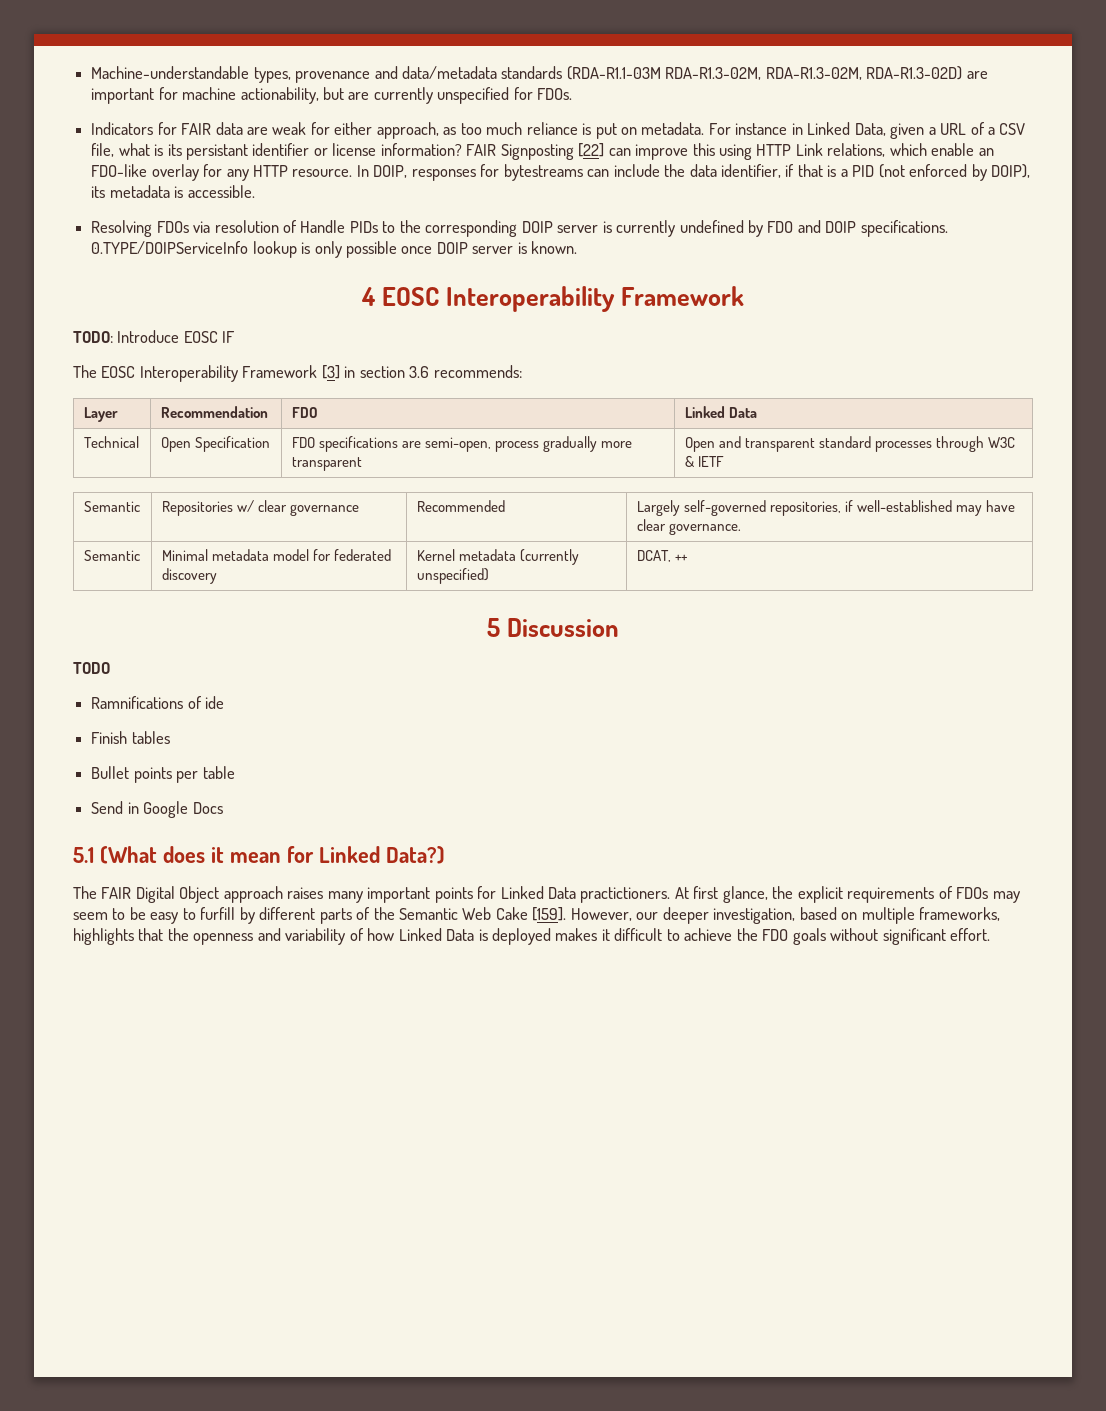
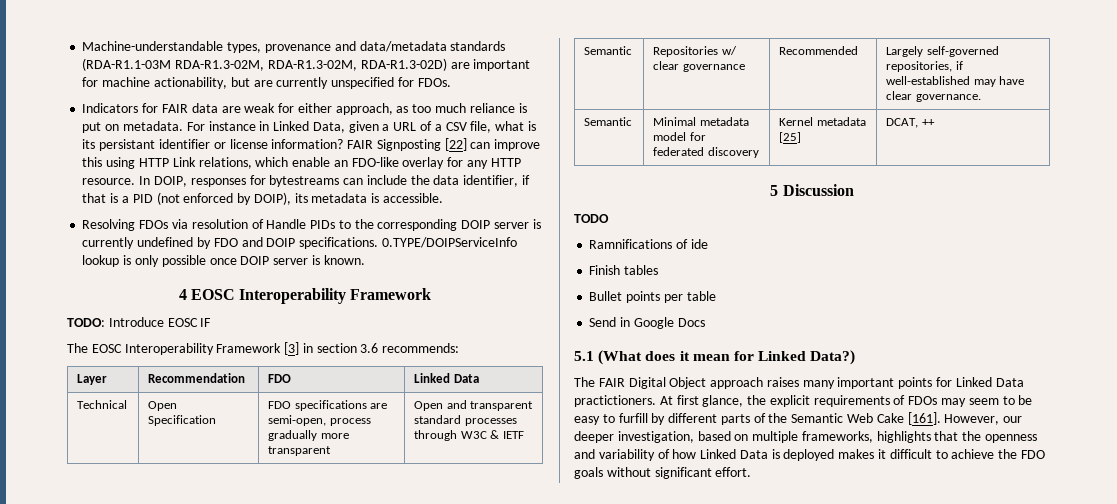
- Semantic | Minimal metadata model for federated discovery | Kernel metadata (currently unspecified) | DCAT, ++
+ Semantic | Minimal metadata model for federated discovery | Kernel metadata [25] | DCAT, ++
- At first glance, the explicit requirements of FDOs may seem to be easy to furfill by different parts of the Semantic Web Cake [159].
+ At first glance, the explicit requirements of FDOs may seem to be easy to furfill by different parts of the Semantic Web Cake [161].

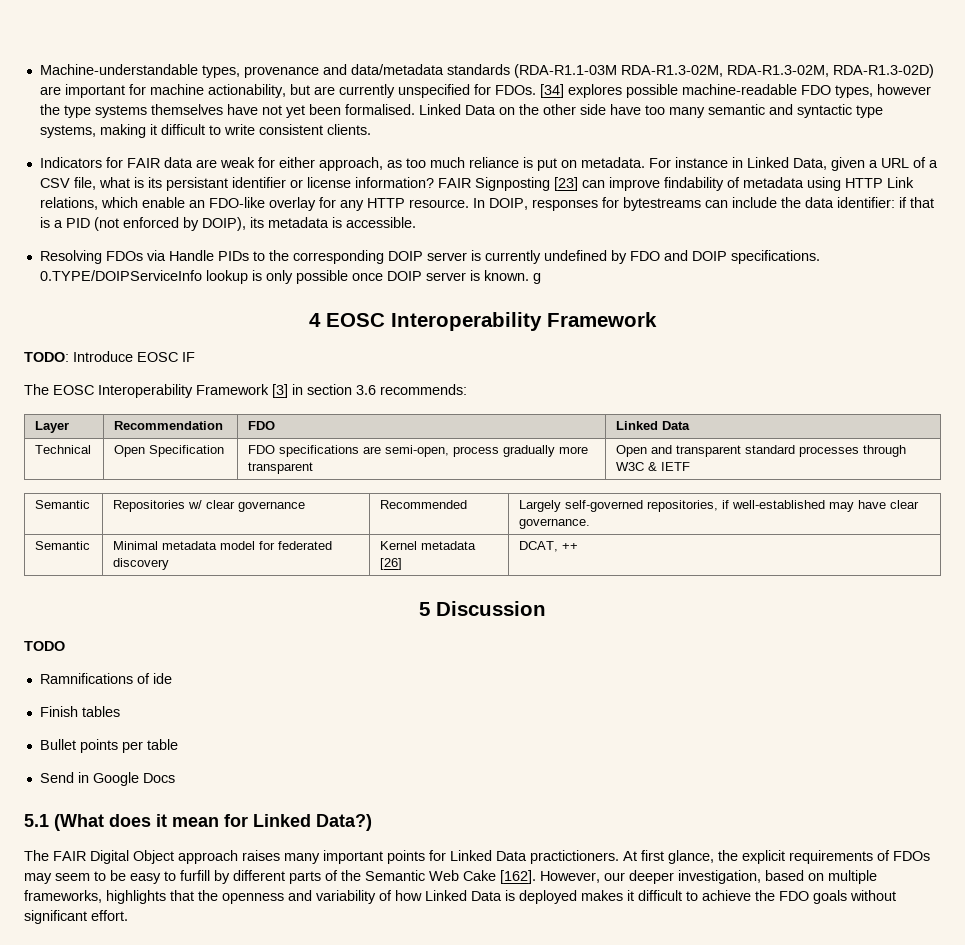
+ [34] explores possible machine-readable FDO types, however the type systems themselves have not yet been formalised. Linked Data on the other side have too many semantic and syntactic type systems, making it difficult to write consistent clients.
- FAIR Signposting [22] can improve this using HTTP Link relations, which enable an FDO-like overlay for any HTTP resource.
+ FAIR Signposting [23] can improve findability of metadata using HTTP Link relations, which enable an FDO-like overlay for any HTTP resource.
- In DOIP, responses for bytestreams can include the data identifier, if that is a PID (not enforced by DOIP), its metadata is accessible.
+ In DOIP, responses for bytestreams can include the data identifier: if that is a PID (not enforced by DOIP), its metadata is accessible.
- Resolving FDOs via resolution of Handle PIDs to the corresponding DOIP server is currently undefined by FDO and DOIP specifications.
+ Resolving FDOs via Handle PIDs to the corresponding DOIP server is currently undefined by FDO and DOIP specifications.
- 0.TYPE/DOIPServiceInfo lookup is only possible once DOIP server is known.
+ 0.TYPE/DOIPServiceInfo lookup is only possible once DOIP server is known. g
- Semantic | Minimal metadata model for federated discovery | Kernel metadata [25] | DCAT, ++
+ Semantic | Minimal metadata model for federated discovery | Kernel metadata [26] | DCAT, ++
- At first glance, the explicit requirements of FDOs may seem to be easy to furfill by different parts of the Semantic Web Cake [161].
+ At first glance, the explicit requirements of FDOs may seem to be easy to furfill by different parts of the Semantic Web Cake [162].

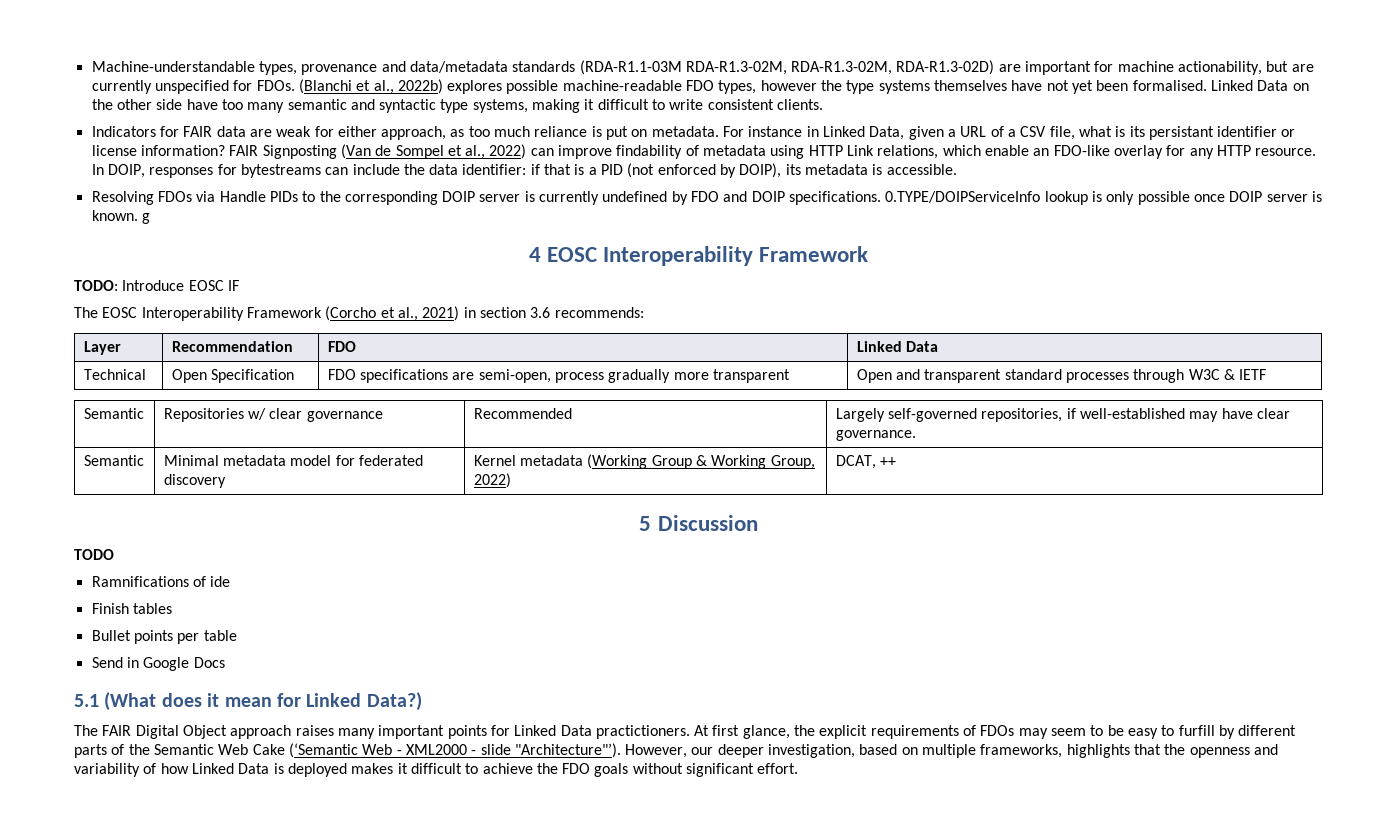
- [34] explores possible machine-readable FDO types, however the type systems themselves have not yet been formalised.
+ (Blanchi et al., 2022b) explores possible machine-readable FDO types, however the type systems themselves have not yet been formalised.
- FAIR Signposting [23] can improve findability of metadata using HTTP Link relations, which enable an FDO-like overlay for any HTTP resource.
+ FAIR Signposting (Van de Sompel et al., 2022) can improve findability of metadata using HTTP Link relations, which enable an FDO-like overlay for any HTTP resource.
- The EOSC Interoperability Framework [3] in section 3.6 recommends:
+ The EOSC Interoperability Framework (Corcho et al., 2021) in section 3.6 recommends:
- Semantic | Minimal metadata model for federated discovery | Kernel metadata [26] | DCAT, ++
+ Semantic | Minimal metadata model for federated discovery | Kernel metadata (Working Group & Working Group, 2022) | DCAT, ++
- At first glance, the explicit requirements of FDOs may seem to be easy to furfill by different parts of the Semantic Web Cake [162].
+ At first glance, the explicit requirements of FDOs may seem to be easy to furfill by different parts of the Semantic Web Cake (‘Semantic Web - XML2000 - slide "Architecture"’).

